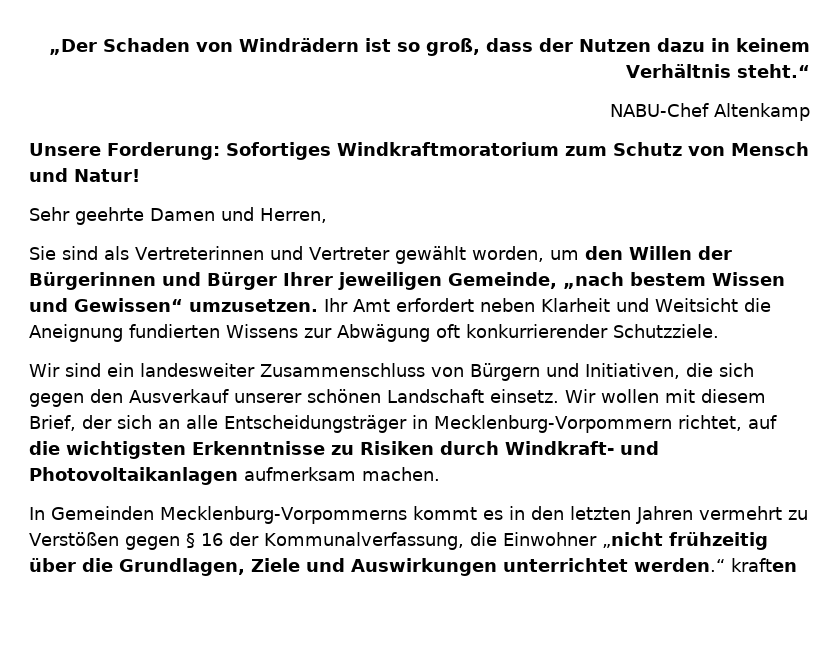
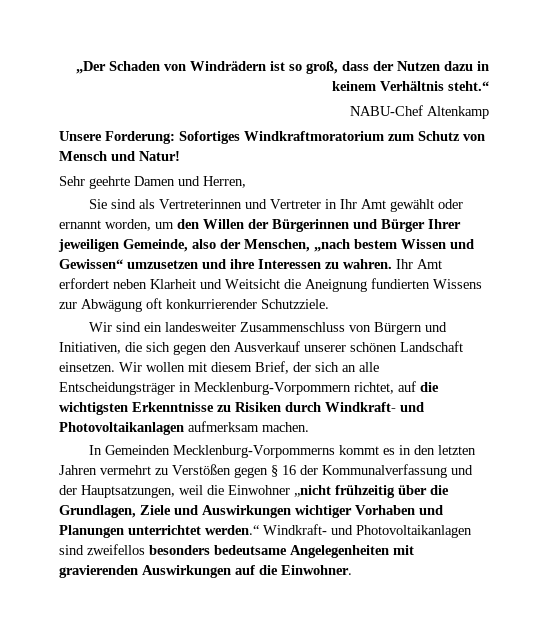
- Sie sind als Vertreterinnen und Vertreter gewählt worden, um den Willen der Bürgerinnen und Bürger Ihrer jeweiligen Gemeinde, „nach bestem Wissen und Gewissen“ umzusetzen.
+ Sie sind als Vertreterinnen und Vertreter in Ihr Amt gewählt oder ernannt worden, um den Willen der Bürgerinnen und Bürger Ihrer jeweiligen Gemeinde, also der Menschen, „nach bestem Wissen und Gewissen“ umzusetzen und ihre Interessen zu wahren.
- Wir sind ein landesweiter Zusammenschluss von Bürgern und Initiativen, die sich gegen den Ausverkauf unserer schönen Landschaft einsetz.
+ Wir sind ein landesweiter Zusammenschluss von Bürgern und Initiativen, die sich gegen den Ausverkauf unserer schönen Landschaft einsetzen.
- In Gemeinden Mecklenburg-Vorpommerns kommt es in den letzten Jahren vermehrt zu Verstößen gegen § 16 der Kommunalverfassung, die Einwohner „nicht frühzeitig über die Grundlagen, Ziele und Auswirkungen unterrichtet werden.“ kraften
+ In Gemeinden Mecklenburg-Vorpommerns kommt es in den letzten Jahren vermehrt zu Verstößen gegen § 16 der Kommunalverfassung und der Hauptsatzungen, weil die Einwohner „nicht frühzeitig über die Grundlagen, Ziele und Auswirkungen wichtiger Vorhaben und Planungen unterrichtet werden.“ Windkraft- und Photovoltaikanlagen sind zweifellos besonders bedeutsame Angelegenheiten mit gravierenden Auswirkungen auf die Einwohner.

